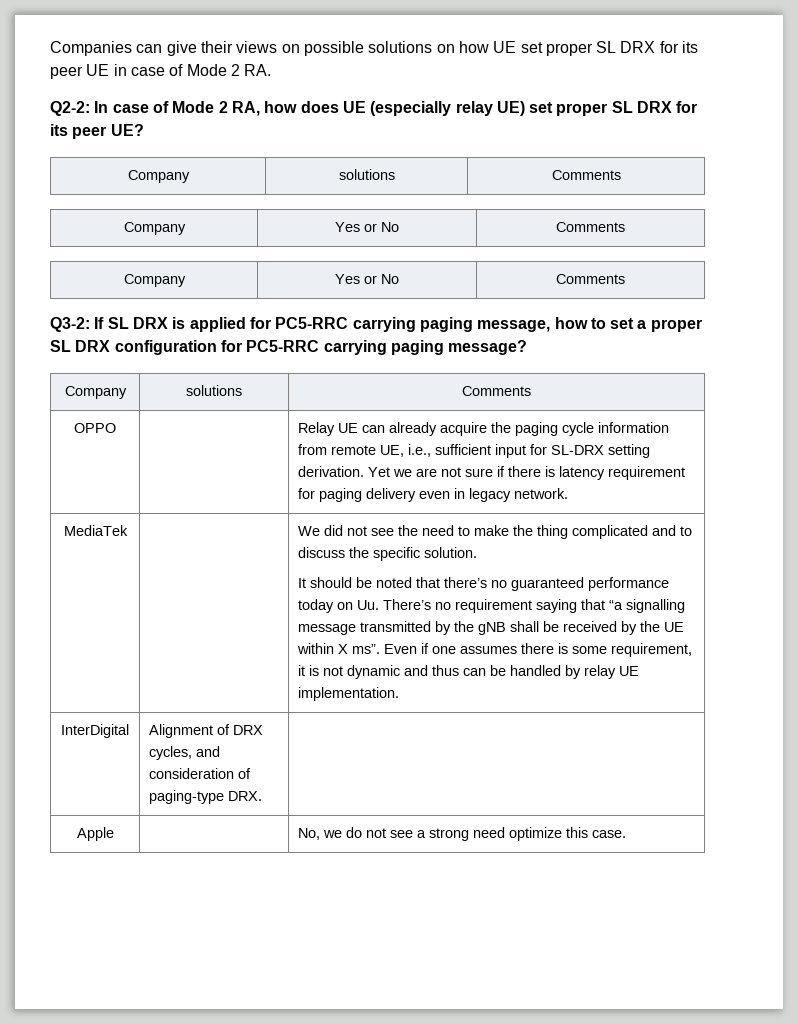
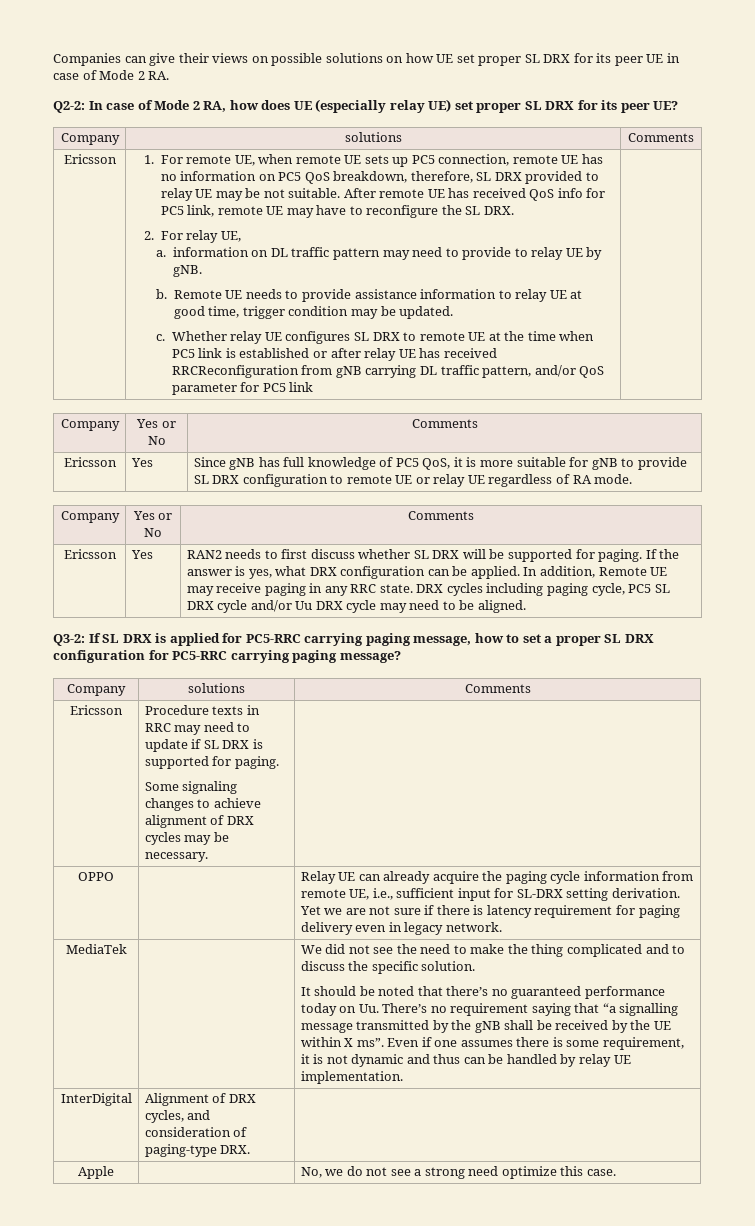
  Q2-2: In case of Mode 2 RA, how does UE (especially relay UE) set proper SL DRX for its peer UE?
  Company | solutions | Comments
+ Ericsson | 1. For remote UE, when remote UE sets up PC5 connection, remote UE has no information on PC5 QoS breakdown, therefore, SL DRX provided to relay UE may be not suitable. After remote UE has received QoS info for PC5 link, remote UE may have to reconfigure the SL DRX.
+ 2. For relay UE,
+ a. information on DL traffic pattern may need to provide to relay UE by gNB.
+ b. Remote UE needs to provide assistance information to relay UE at good time, trigger condition may be updated.
+ c. Whether relay UE configures SL DRX to remote UE at the time when PC5 link is established or after relay UE has received RRCReconfiguration from gNB carrying DL traffic pattern, and/or QoS parameter for PC5 link |
  Company | Yes or No | Comments
+ Ericsson | Yes | Since gNB has full knowledge of PC5 QoS, it is more suitable for gNB to provide SL DRX configuration to remote UE or relay UE regardless of RA mode.
  Company | Yes or No | Comments
+ Ericsson | Yes | RAN2 needs to first discuss whether SL DRX will be supported for paging. If the answer is yes, what DRX configuration can be applied. In addition, Remote UE may receive paging in any RRC state. DRX cycles including paging cycle, PC5 SL DRX cycle and/or Uu DRX cycle may need to be aligned.
+ Ericsson | Procedure texts in RRC may need to update if SL DRX is supported for paging.
+ Some signaling changes to achieve alignment of DRX cycles may be necessary. |

